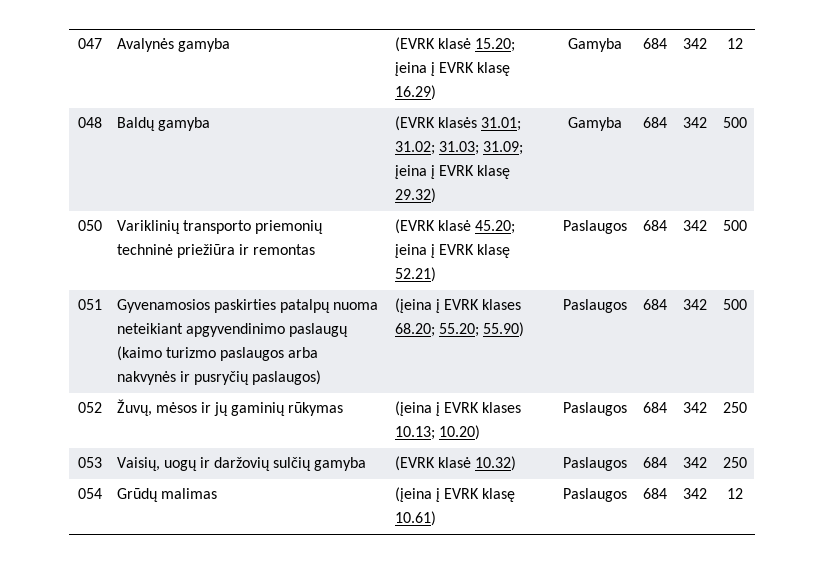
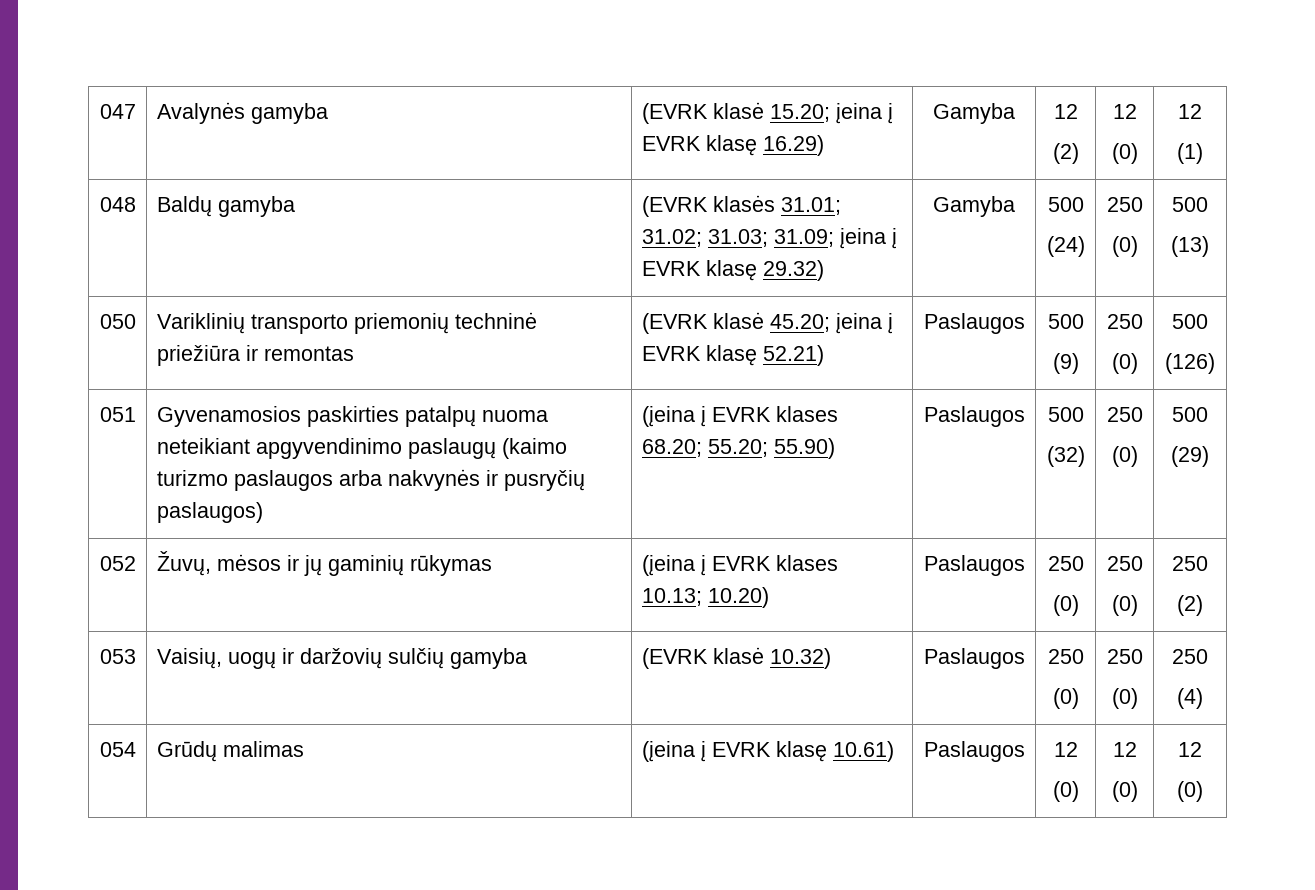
- 047 | Avalynės gamyba | (EVRK klasė 15.20; įeina į EVRK klasę 16.29) | Gamyba | 684 | 342 | 12
+ 047 | Avalynės gamyba | (EVRK klasė 15.20; įeina į EVRK klasę 16.29) | Gamyba | 12
+ (2) | 12
+ (0) | 12
+ (1)
- 048 | Baldų gamyba | (EVRK klasės 31.01; 31.02; 31.03; 31.09; įeina į EVRK klasę 29.32) | Gamyba | 684 | 342 | 500
+ 048 | Baldų gamyba | (EVRK klasės 31.01; 31.02; 31.03; 31.09; įeina į EVRK klasę 29.32) | Gamyba | 500
+ (24) | 250
+ (0) | 500
+ (13)
- 050 | Variklinių transporto priemonių techninė priežiūra ir remontas | (EVRK klasė 45.20; įeina į EVRK klasę 52.21) | Paslaugos | 684 | 342 | 500
+ 050 | Variklinių transporto priemonių techninė priežiūra ir remontas | (EVRK klasė 45.20; įeina į EVRK klasę 52.21) | Paslaugos | 500
+ (9) | 250
+ (0) | 500
+ (126)
- 051 | Gyvenamosios paskirties patalpų nuoma neteikiant apgyvendinimo paslaugų (kaimo turizmo paslaugos arba nakvynės ir pusryčių paslaugos) | (įeina į EVRK klases 68.20; 55.20; 55.90) | Paslaugos | 684 | 342 | 500
+ 051 | Gyvenamosios paskirties patalpų nuoma neteikiant apgyvendinimo paslaugų (kaimo turizmo paslaugos arba nakvynės ir pusryčių paslaugos) | (įeina į EVRK klases 68.20; 55.20; 55.90) | Paslaugos | 500
+ (32) | 250
+ (0) | 500
+ (29)
- 052 | Žuvų, mėsos ir jų gaminių rūkymas | (įeina į EVRK klases 10.13; 10.20) | Paslaugos | 684 | 342 | 250
+ 052 | Žuvų, mėsos ir jų gaminių rūkymas | (įeina į EVRK klases 10.13; 10.20) | Paslaugos | 250
+ (0) | 250
+ (0) | 250
+ (2)
- 053 | Vaisių, uogų ir daržovių sulčių gamyba | (EVRK klasė 10.32) | Paslaugos | 684 | 342 | 250
+ 053 | Vaisių, uogų ir daržovių sulčių gamyba | (EVRK klasė 10.32) | Paslaugos | 250
+ (0) | 250
+ (0) | 250
+ (4)
- 054 | Grūdų malimas | (įeina į EVRK klasę 10.61) | Paslaugos | 684 | 342 | 12
+ 054 | Grūdų malimas | (įeina į EVRK klasę 10.61) | Paslaugos | 12
+ (0) | 12
+ (0) | 12
+ (0)

